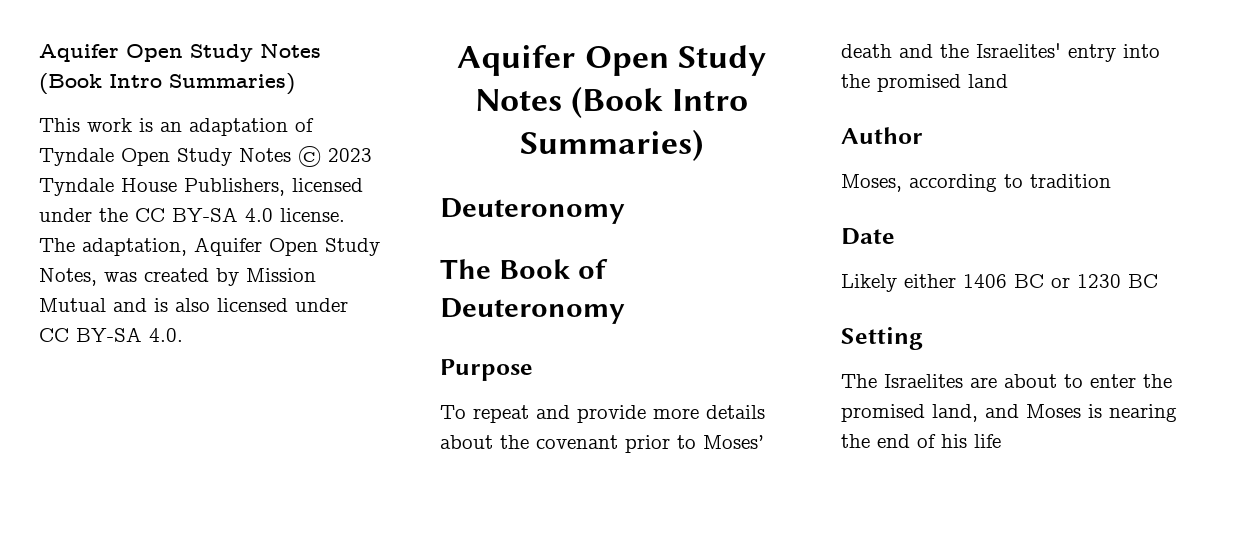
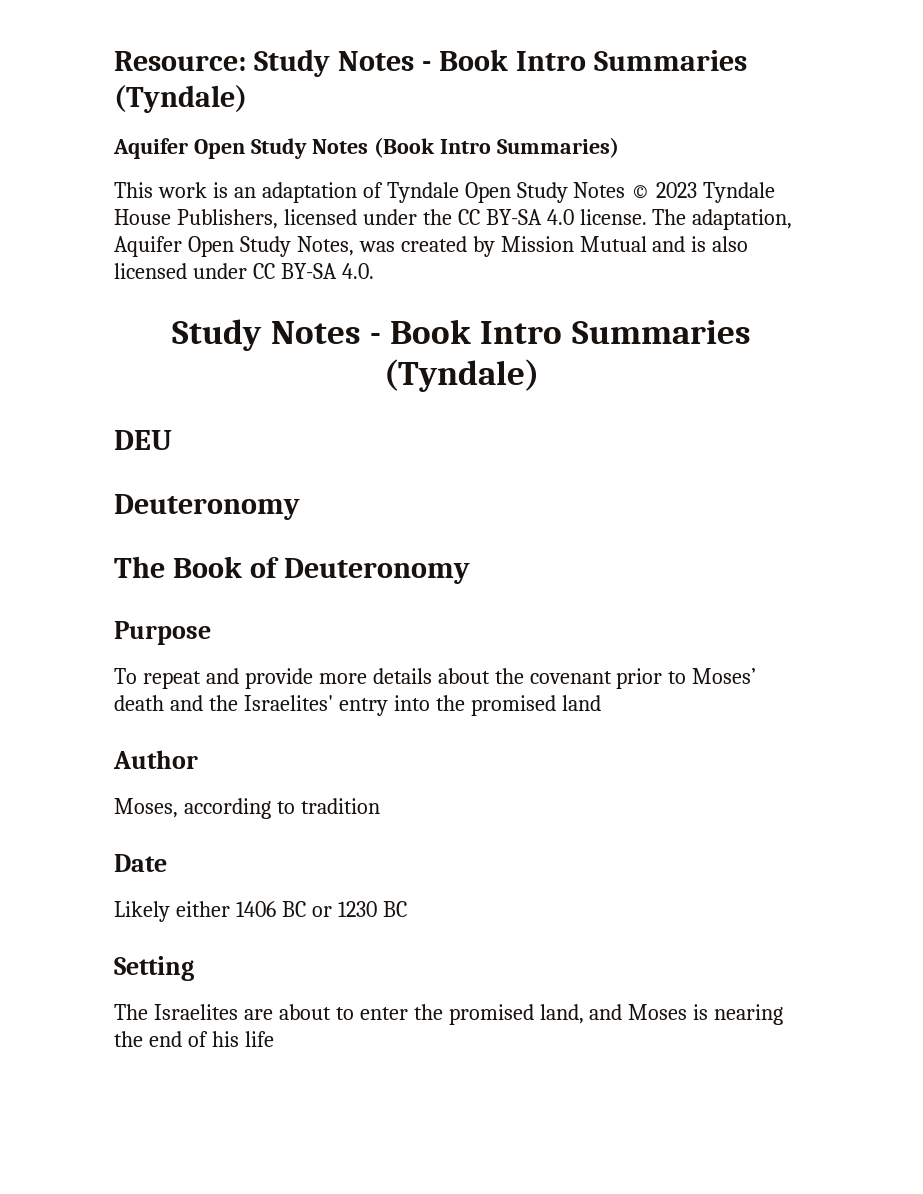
+ Resource: Study Notes - Book Intro Summaries (Tyndale)
  The adaptation, Aquifer Open Study Notes, was created by Mission Mutual and is also licensed under CC BY-SA 4.0.
- Aquifer Open Study Notes (Book Intro Summaries)
+ Study Notes - Book Intro Summaries (Tyndale)
+ DEU

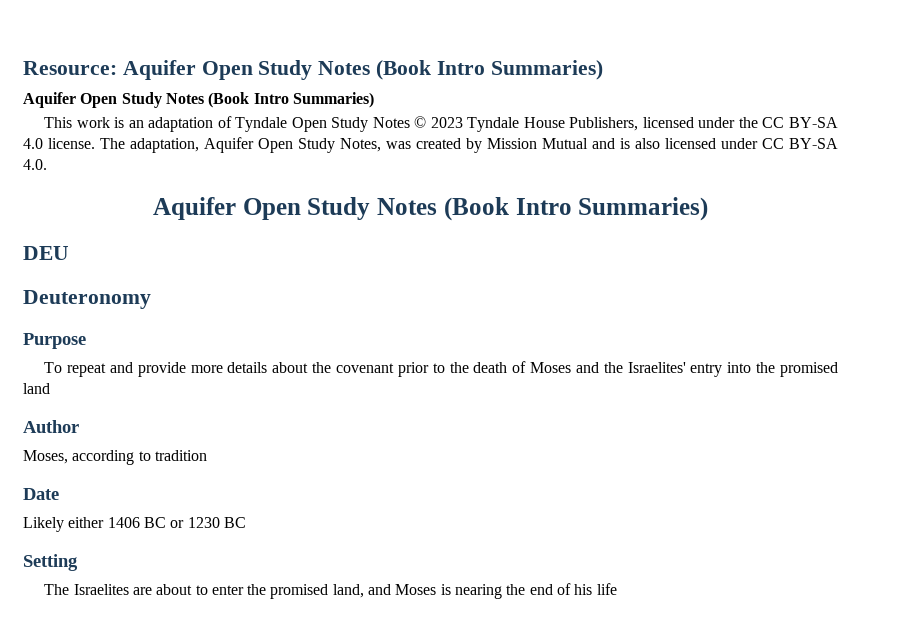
- Resource: Study Notes - Book Intro Summaries (Tyndale)
+ Resource: Aquifer Open Study Notes (Book Intro Summaries)
  The adaptation, Aquifer Open Study Notes, was created by Mission Mutual and is also licensed under CC BY-SA 4.0.
- Study Notes - Book Intro Summaries (Tyndale)
+ Aquifer Open Study Notes (Book Intro Summaries)
  DEU
  Deuteronomy
- The Book of Deuteronomy
- To repeat and provide more details about the covenant prior to Moses’ death and the Israelites' entry into the promised land
+ To repeat and provide more details about the covenant prior to the death of Moses and the Israelites' entry into the promised land

